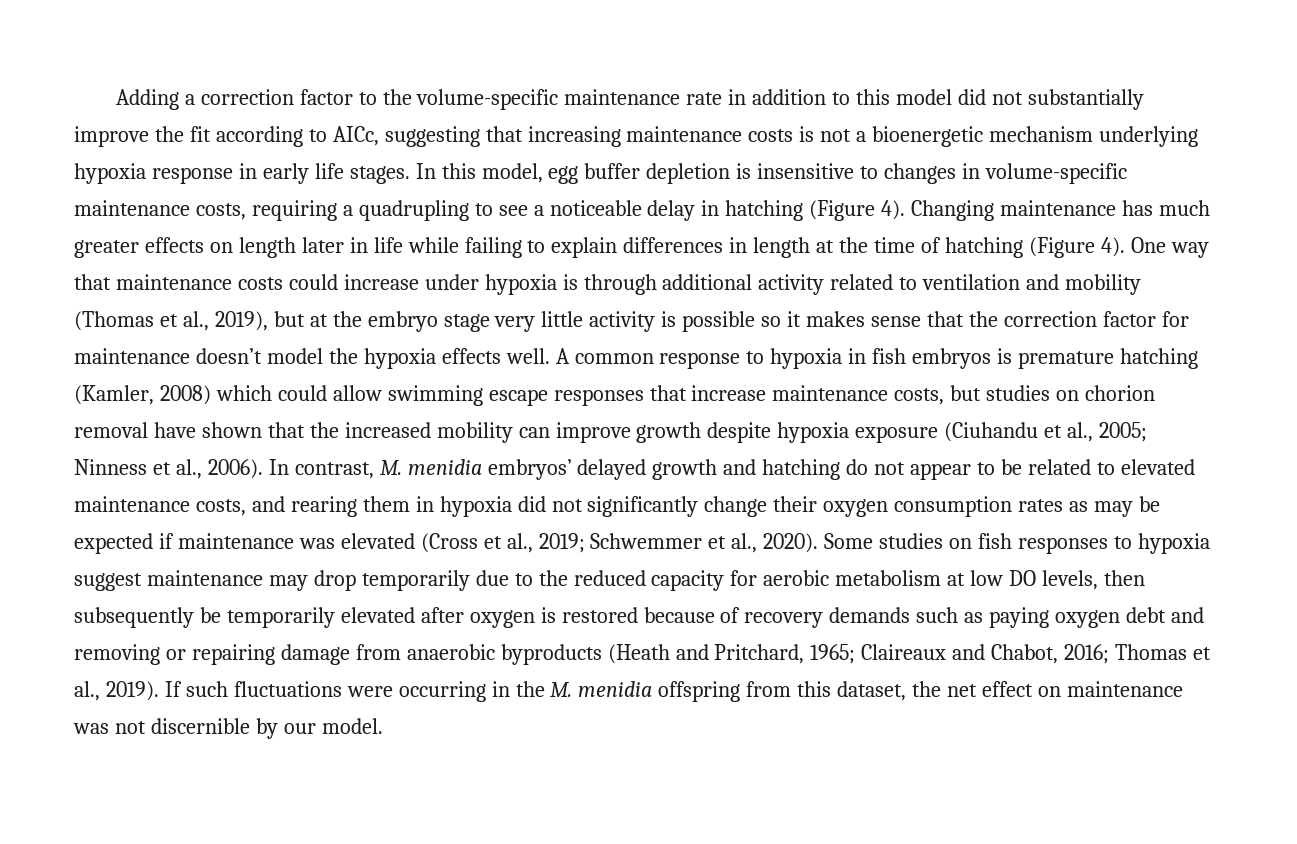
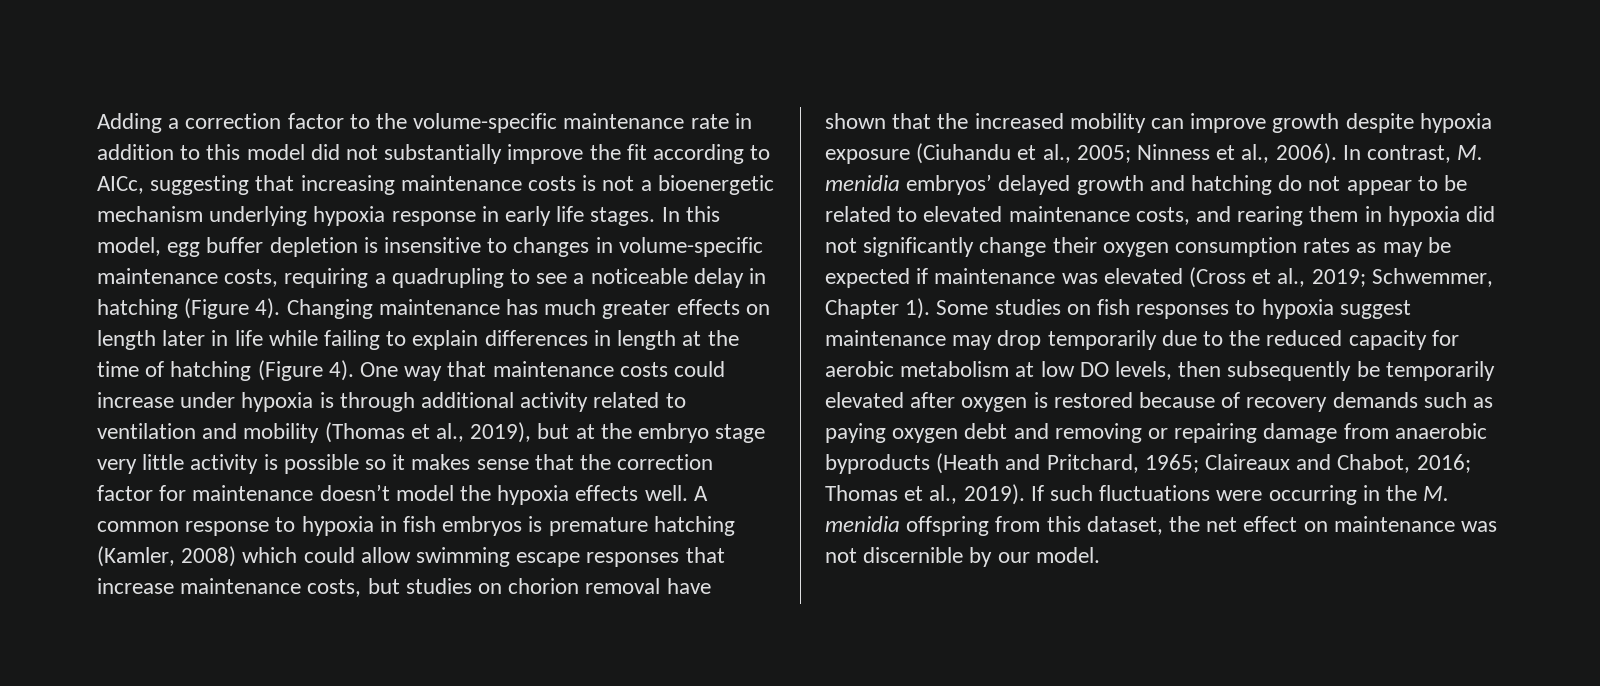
- In contrast, M. menidia embryos’ delayed growth and hatching do not appear to be related to elevated maintenance costs, and rearing them in hypoxia did not significantly change their oxygen consumption rates as may be expected if maintenance was elevated (Cross et al., 2019; Schwemmer et al., 2020).
+ In contrast, M. menidia embryos’ delayed growth and hatching do not appear to be related to elevated maintenance costs, and rearing them in hypoxia did not significantly change their oxygen consumption rates as may be expected if maintenance was elevated (Cross et al., 2019; Schwemmer, Chapter 1).

